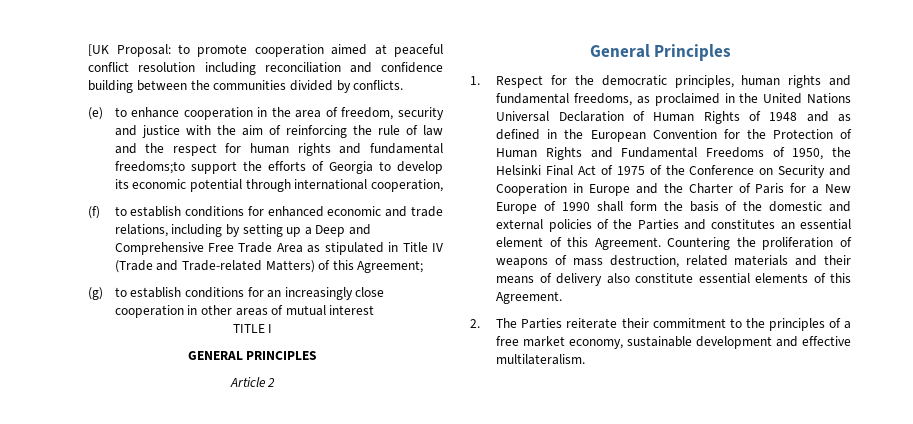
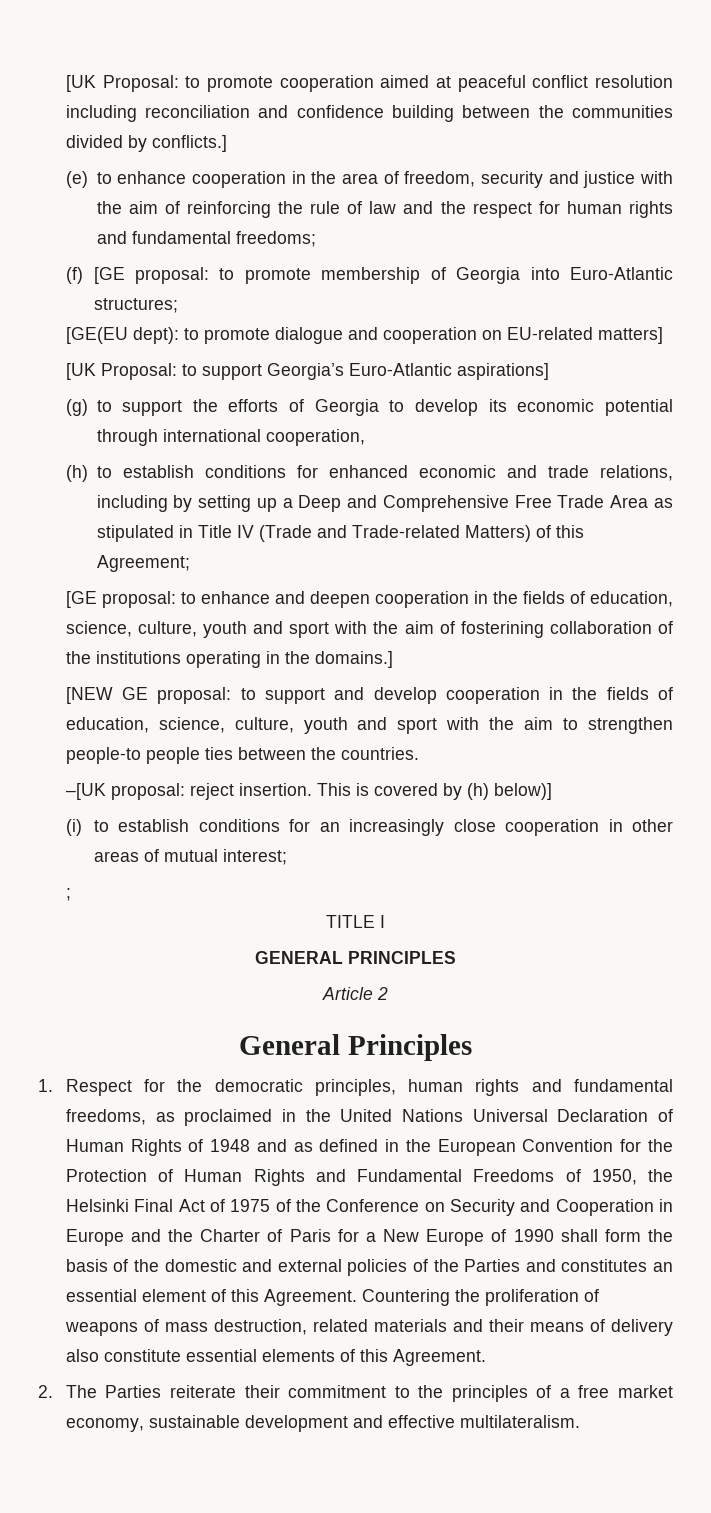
- [UK Proposal: to promote cooperation aimed at peaceful conflict resolution including reconciliation and confidence building between the communities divided by conflicts.
+ [UK Proposal: to promote cooperation aimed at peaceful conflict resolution including reconciliation and confidence building between the communities divided by conflicts.]
- (e) to enhance cooperation in the area of freedom, security and justice with the aim of reinforcing the rule of law and the respect for human rights and fundamental freedoms;to support the efforts of Georgia to develop its economic potential through international cooperation,
+ (e) to enhance cooperation in the area of freedom, security and justice with the aim of reinforcing the rule of law and the respect for human rights and fundamental freedoms;
+ (f) [GE proposal: to promote membership of Georgia into Euro-Atlantic structures;
+ [GE(EU dept): to promote dialogue and cooperation on EU-related matters]
+ [UK Proposal: to support Georgia’s Euro-Atlantic aspirations]
+ (g) to support the efforts of Georgia to develop its economic potential through international cooperation,
- (f) to establish conditions for enhanced economic and trade relations, including by setting up a Deep and Comprehensive Free Trade Area as stipulated in Title IV (Trade and Trade-related Matters) of this Agreement;
+ (h) to establish conditions for enhanced economic and trade relations, including by setting up a Deep and Comprehensive Free Trade Area as stipulated in Title IV (Trade and Trade-related Matters) of this Agreement;
- (g) to establish conditions for an increasingly close cooperation in other areas of mutual interest
+ [GE proposal: to enhance and deepen cooperation in the fields of education, science, culture, youth and sport with the aim of fosterining collaboration of the institutions operating in the domains.]
+ [NEW GE proposal: to support and develop cooperation in the fields of education, science, culture, youth and sport with the aim to strengthen people-to people ties between the countries.
+ –[UK proposal: reject insertion. This is covered by (h) below)]
+ (i) to establish conditions for an increasingly close cooperation in other areas of mutual interest;
+ ;

